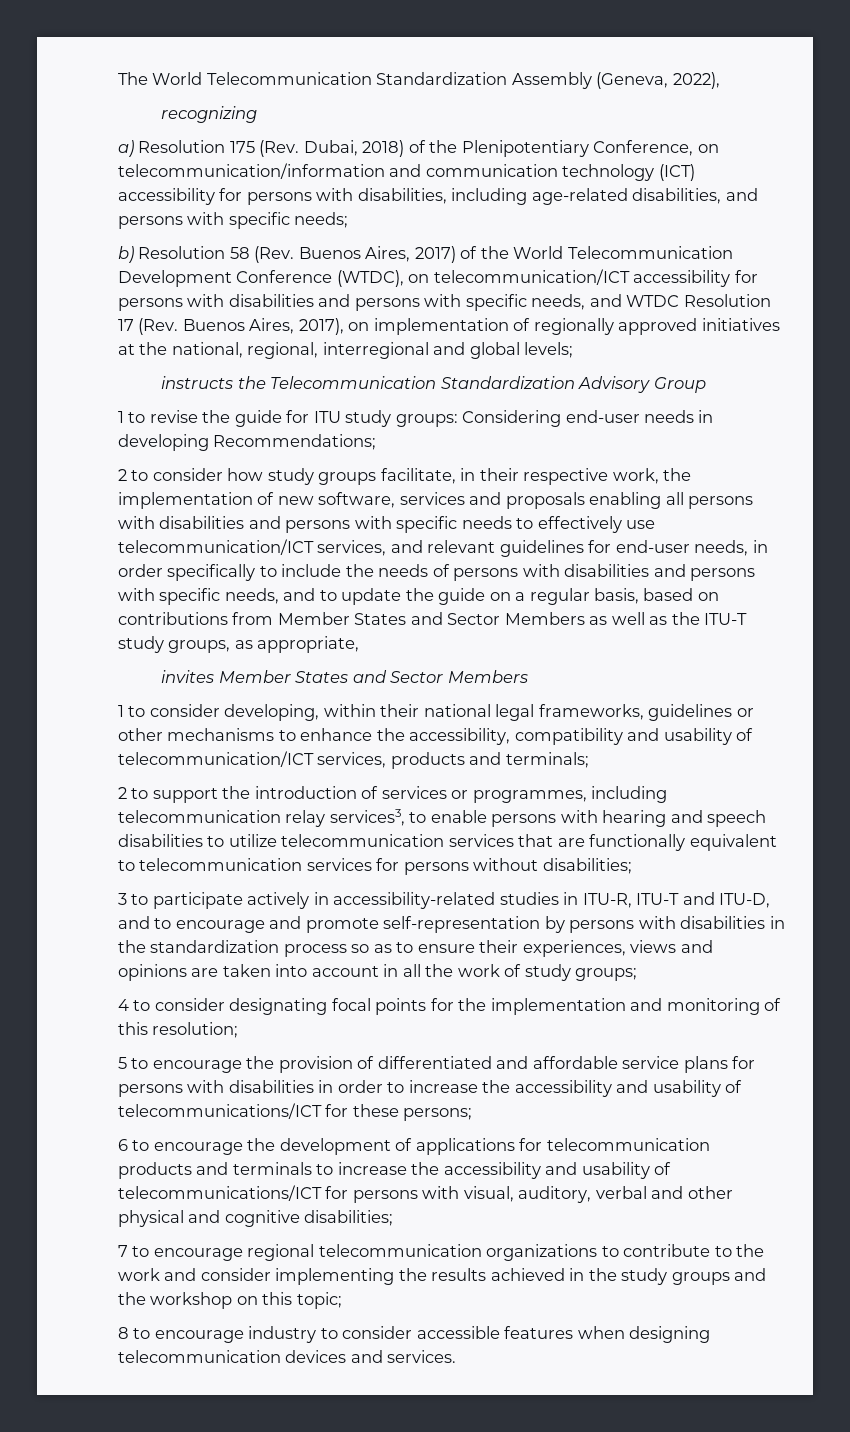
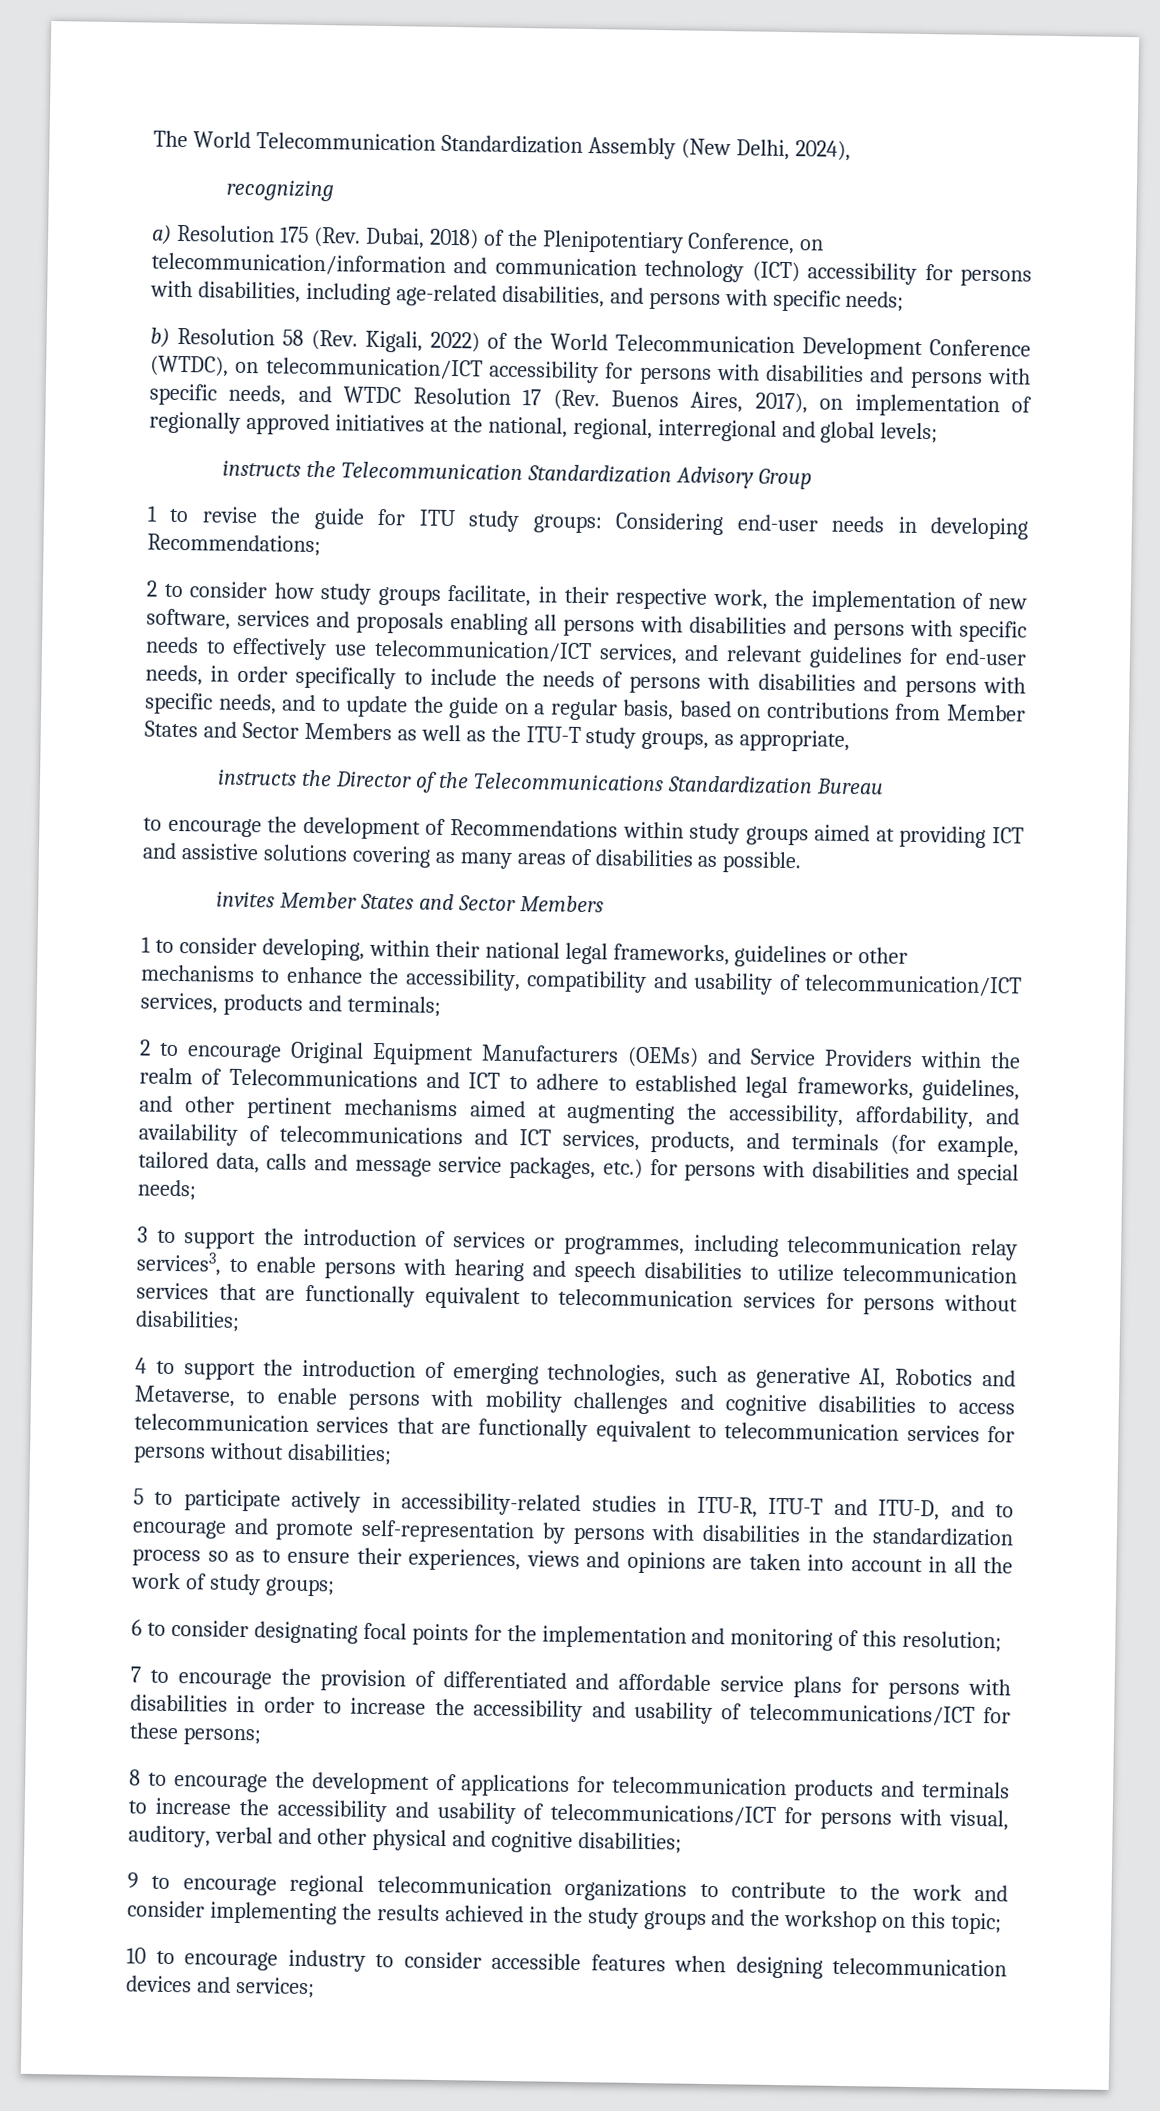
- The World Telecommunication Standardization Assembly (Geneva, 2022),
+ The World Telecommunication Standardization Assembly (New Delhi, 2024),
- b) Resolution 58 (Rev. Buenos Aires, 2017) of the World Telecommunication Development Conference (WTDC), on telecommunication/ICT accessibility for persons with disabilities and persons with specific needs, and WTDC Resolution 17 (Rev. Buenos Aires, 2017), on implementation of regionally approved initiatives at the national, regional, interregional and global levels;
+ b) Resolution 58 (Rev. Kigali, 2022) of the World Telecommunication Development Conference (WTDC), on telecommunication/ICT accessibility for persons with disabilities and persons with specific needs, and WTDC Resolution 17 (Rev. Buenos Aires, 2017), on implementation of regionally approved initiatives at the national, regional, interregional and global levels;
+ instructs the Director of the Telecommunications Standardization Bureau
+ to encourage the development of Recommendations within study groups aimed at providing ICT and assistive solutions covering as many areas of disabilities as possible.
- 2 to support the introduction of services or programmes, including telecommunication relay services3, to enable persons with hearing and speech disabilities to utilize telecommunication services that are functionally equivalent to telecommunication services for persons without disabilities;
+ 2 to encourage Original Equipment Manufacturers (OEMs) and Service Providers within the realm of Telecommunications and ICT to adhere to established legal frameworks, guidelines, and other pertinent mechanisms aimed at augmenting the accessibility, affordability, and availability of telecommunications and ICT services, products, and terminals (for example, tailored data, calls and message service packages, etc.) for persons with disabilities and special needs;
+ 3 to support the introduction of services or programmes, including telecommunication relay services3, to enable persons with hearing and speech disabilities to utilize telecommunication services that are functionally equivalent to telecommunication services for persons without disabilities;
- 3 to participate actively in accessibility-related studies in ITU-R, ITU-T and ITU-D, and to encourage and promote self-representation by persons with disabilities in the standardization process so as to ensure their experiences, views and opinions are taken into account in all the work of study groups;
+ 4 to support the introduction of emerging technologies, such as generative AI, Robotics and Metaverse, to enable persons with mobility challenges and cognitive disabilities to access telecommunication services that are functionally equivalent to telecommunication services for persons without disabilities;
+ 5 to participate actively in accessibility-related studies in ITU-R, ITU-T and ITU-D, and to encourage and promote self-representation by persons with disabilities in the standardization process so as to ensure their experiences, views and opinions are taken into account in all the work of study groups;
- 4 to consider designating focal points for the implementation and monitoring of this resolution;
+ 6 to consider designating focal points for the implementation and monitoring of this resolution;
- 5 to encourage the provision of differentiated and affordable service plans for persons with disabilities in order to increase the accessibility and usability of telecommunications/ICT for these persons;
+ 7 to encourage the provision of differentiated and affordable service plans for persons with disabilities in order to increase the accessibility and usability of telecommunications/ICT for these persons;
- 6 to encourage the development of applications for telecommunication products and terminals to increase the accessibility and usability of telecommunications/ICT for persons with visual, auditory, verbal and other physical and cognitive disabilities;
+ 8 to encourage the development of applications for telecommunication products and terminals to increase the accessibility and usability of telecommunications/ICT for persons with visual, auditory, verbal and other physical and cognitive disabilities;
- 7 to encourage regional telecommunication organizations to contribute to the work and consider implementing the results achieved in the study groups and the workshop on this topic;
+ 9 to encourage regional telecommunication organizations to contribute to the work and consider implementing the results achieved in the study groups and the workshop on this topic;
- 8 to encourage industry to consider accessible features when designing telecommunication devices and services.
+ 10 to encourage industry to consider accessible features when designing telecommunication devices and services;

